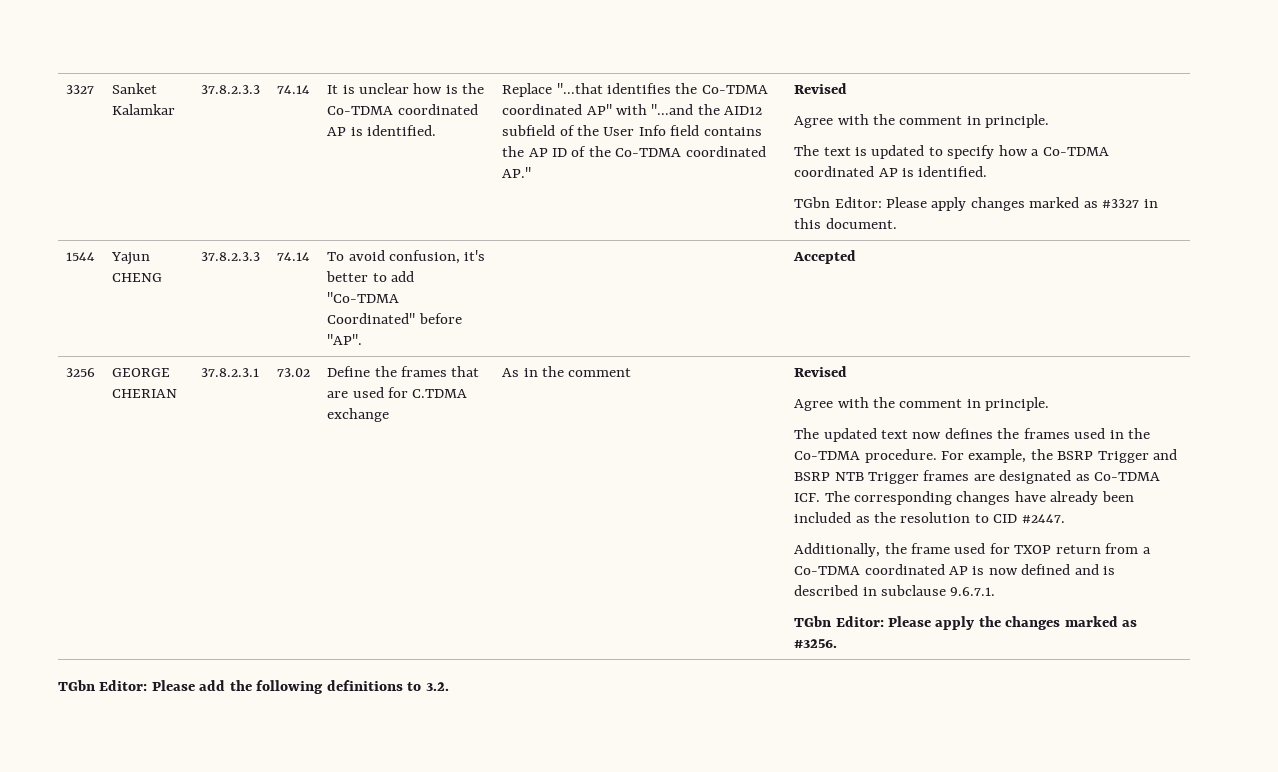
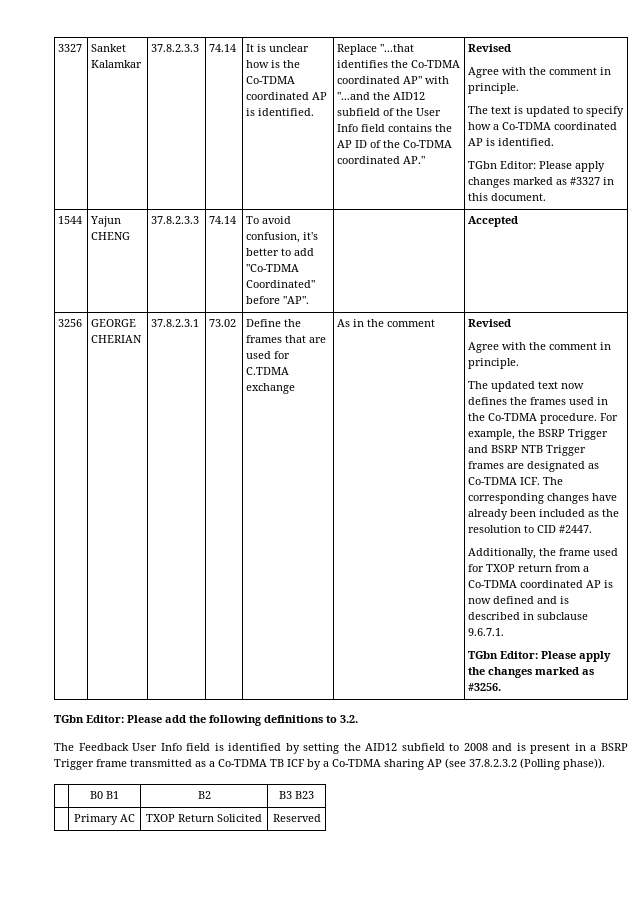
+ The Feedback User Info field is identified by setting the AID12 subfield to 2008 and is present in a BSRP Trigger frame transmitted as a Co-TDMA TB ICF by a Co-TDMA sharing AP (see 37.8.2.3.2 (Polling phase)).
+ | B0 B1 | B2 | B3 B23
+ | Primary AC | TXOP Return Solicited | Reserved

